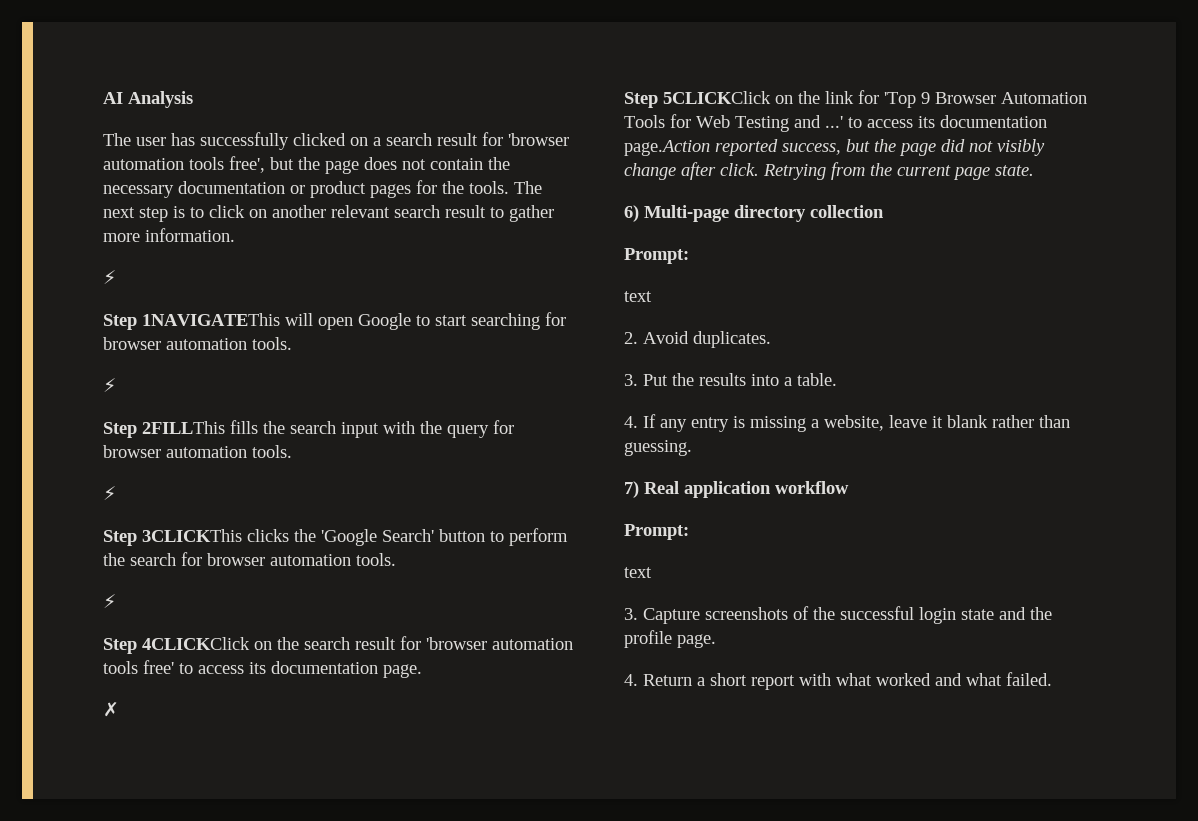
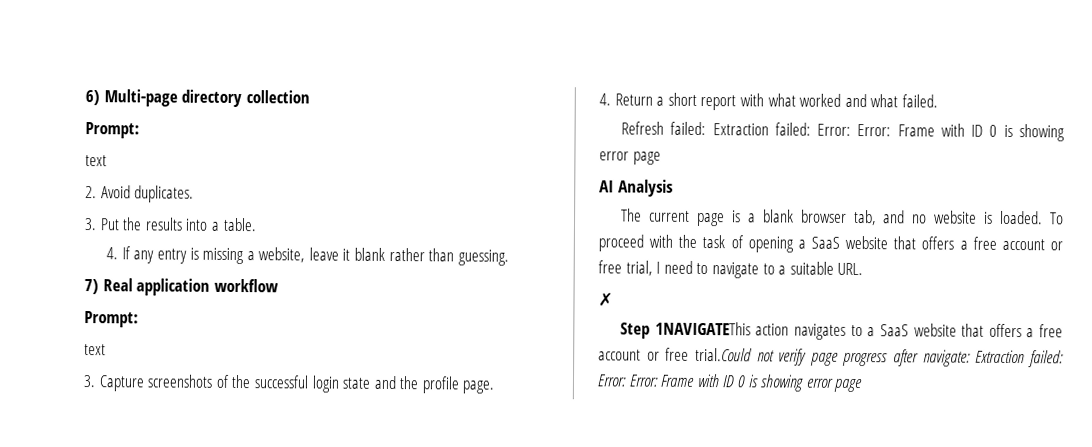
- AI Analysis
- The user has successfully clicked on a search result for 'browser automation tools free', but the page does not contain the necessary documentation or product pages for the tools. The next step is to click on another relevant search result to gather more information.
- ⚡
- Step 1NAVIGATEThis will open Google to start searching for browser automation tools.
- ⚡
- Step 2FILLThis fills the search input with the query for browser automation tools.
- ⚡
- Step 3CLICKThis clicks the 'Google Search' button to perform the search for browser automation tools.
- ⚡
- Step 4CLICKClick on the search result for 'browser automation tools free' to access its documentation page.
- ✗
- Step 5CLICKClick on the link for 'Top 9 Browser Automation Tools for Web Testing and ...' to access its documentation page.Action reported success, but the page did not visibly change after click. Retrying from the current page state.
+ Refresh failed: Extraction failed: Error: Error: Frame with ID 0 is showing error page
+ AI Analysis
+ The current page is a blank browser tab, and no website is loaded. To proceed with the task of opening a SaaS website that offers a free account or free trial, I need to navigate to a suitable URL.
+ ✗
+ Step 1NAVIGATEThis action navigates to a SaaS website that offers a free account or free trial.Could not verify page progress after navigate: Extraction failed: Error: Error: Frame with ID 0 is showing error page

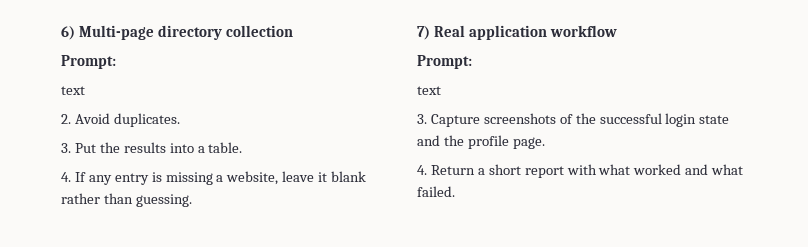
- Refresh failed: Extraction failed: Error: Error: Frame with ID 0 is showing error page
- AI Analysis
- The current page is a blank browser tab, and no website is loaded. To proceed with the task of opening a SaaS website that offers a free account or free trial, I need to navigate to a suitable URL.
- ✗
- Step 1NAVIGATEThis action navigates to a SaaS website that offers a free account or free trial.Could not verify page progress after navigate: Extraction failed: Error: Error: Frame with ID 0 is showing error page

